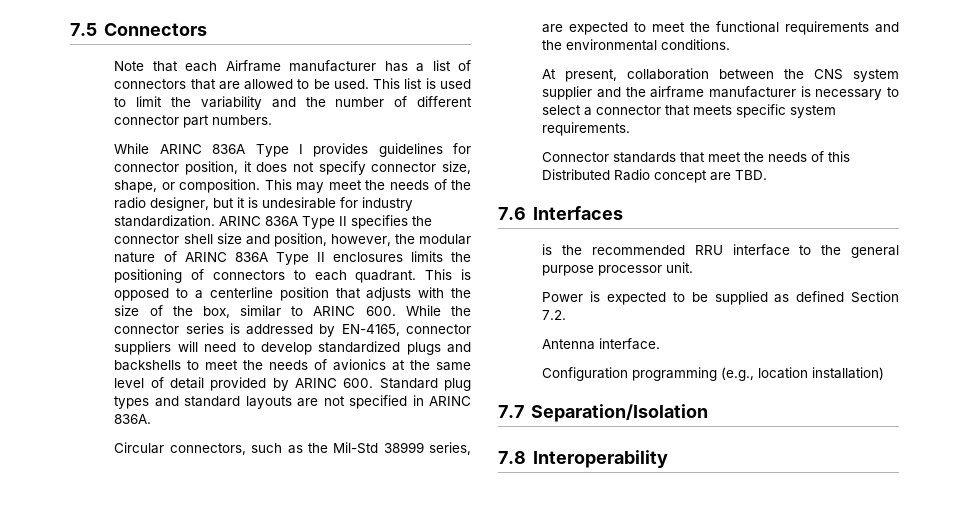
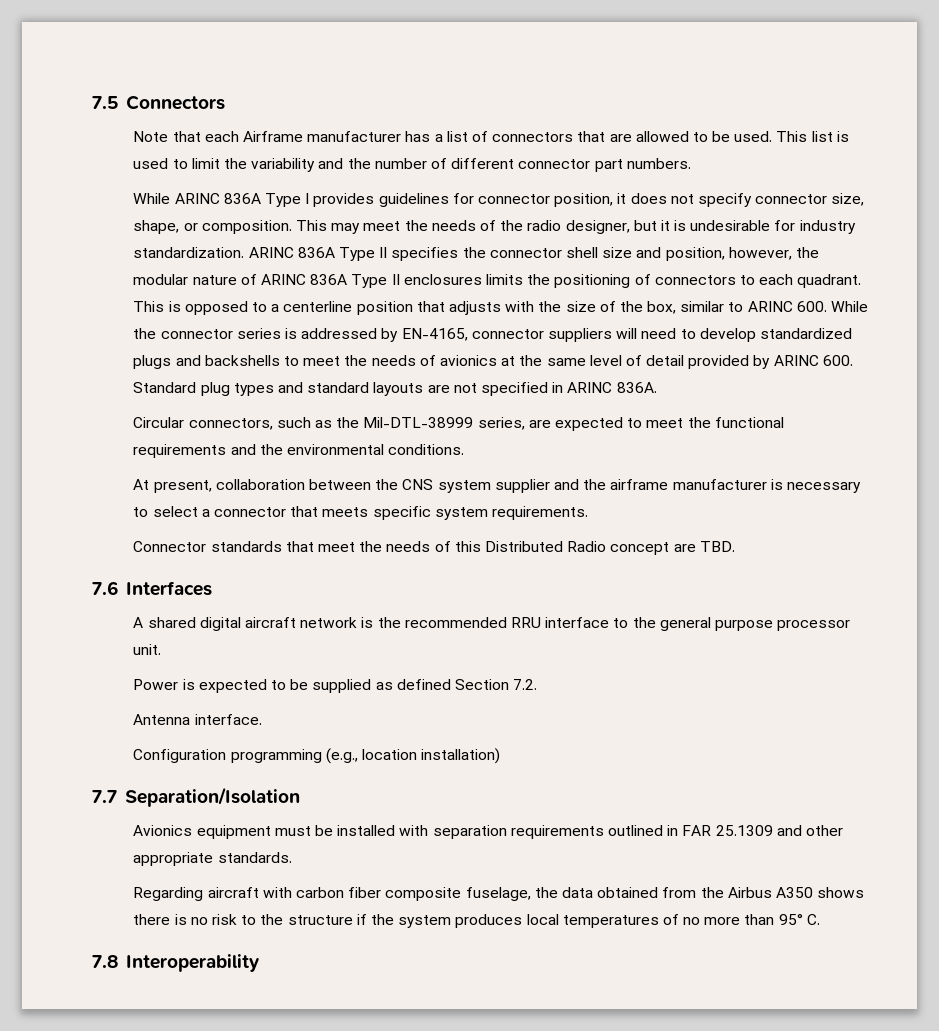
- Circular connectors, such as the Mil-Std 38999 series, are expected to meet the functional requirements and the environmental conditions.
+ Circular connectors, such as the Mil-DTL-38999 series, are expected to meet the functional requirements and the environmental conditions.
- is the recommended RRU interface to the general purpose processor unit.
+ A shared digital aircraft network is the recommended RRU interface to the general purpose processor unit.
+ Avionics equipment must be installed with separation requirements outlined in FAR 25.1309 and other appropriate standards.
+ Regarding aircraft with carbon fiber composite fuselage, the data obtained from the Airbus A350 shows there is no risk to the structure if the system produces local temperatures of no more than 95° C.

